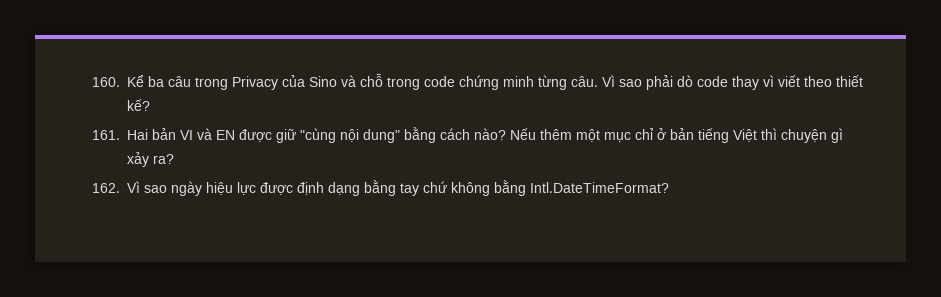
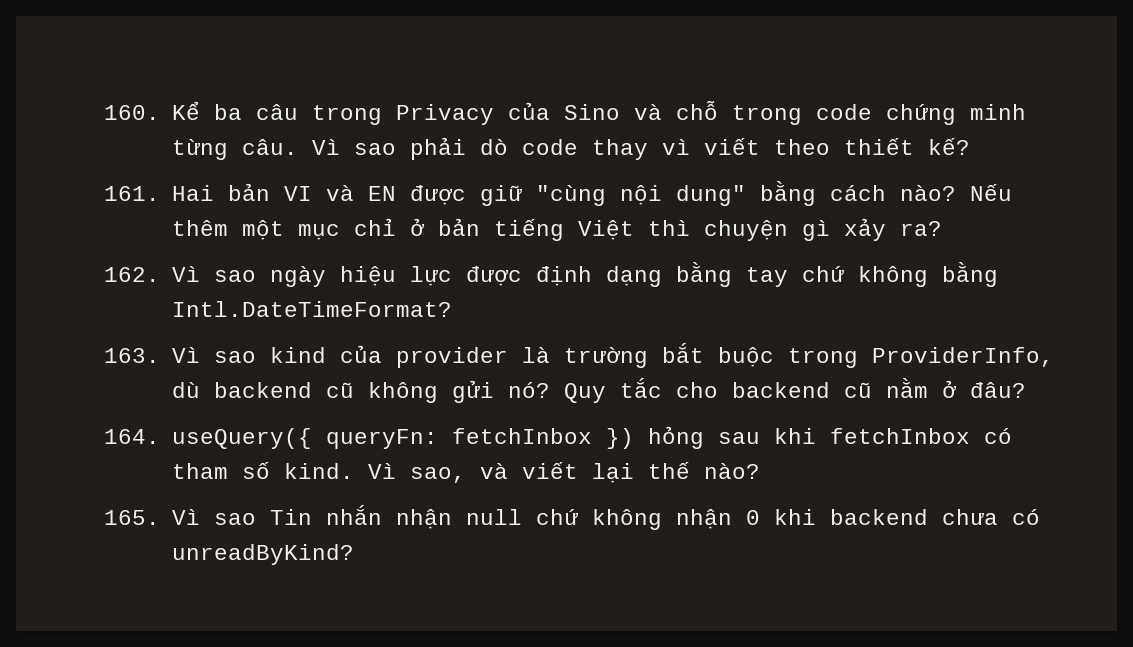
+ 163. Vì sao kind của provider là trường bắt buộc trong ProviderInfo, dù backend cũ không gửi nó? Quy tắc cho backend cũ nằm ở đâu?
+ 164. useQuery({ queryFn: fetchInbox }) hỏng sau khi fetchInbox có tham số kind. Vì sao, và viết lại thế nào?
+ 165. Vì sao Tin nhắn nhận null chứ không nhận 0 khi backend chưa có unreadByKind?

